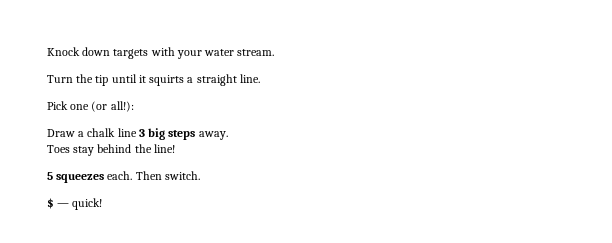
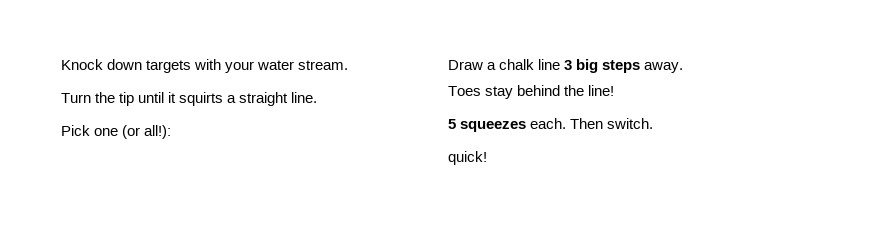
- $ — quick!
+ quick!

